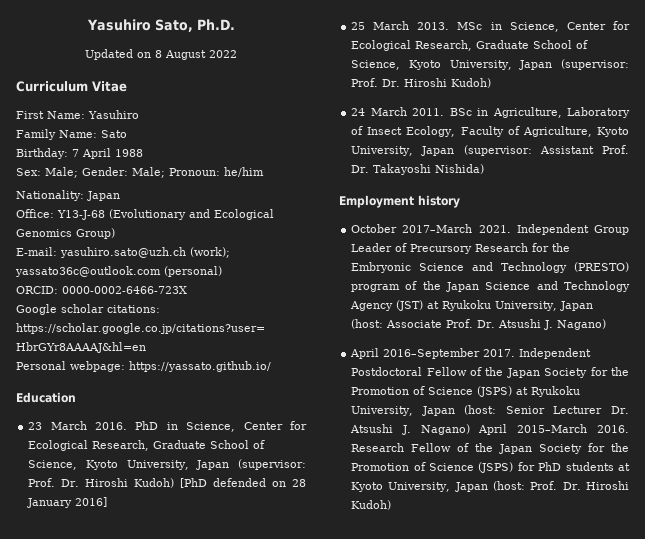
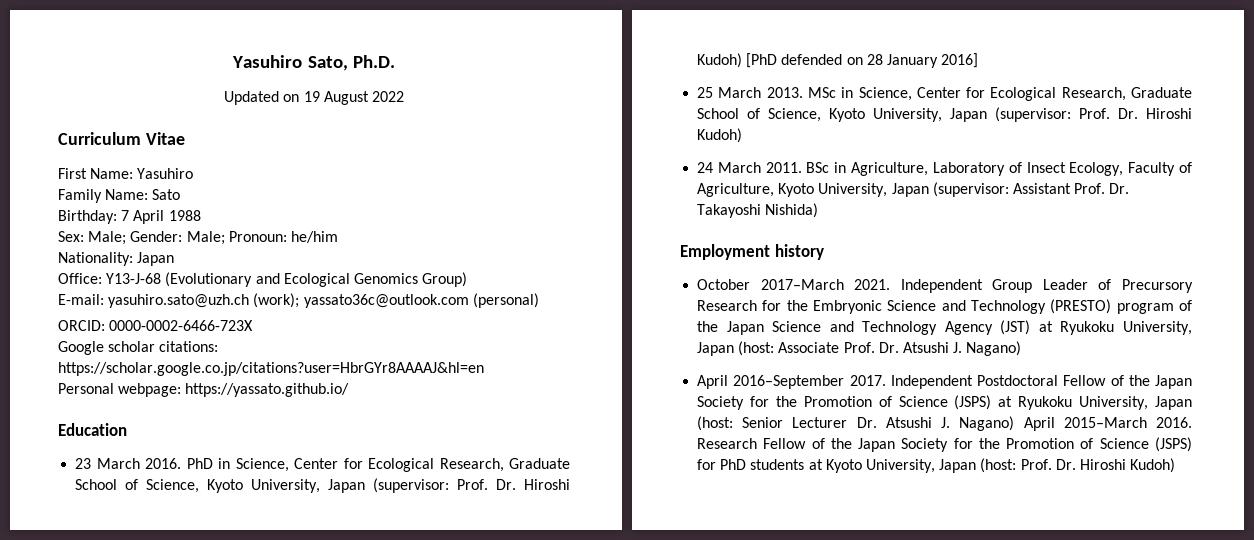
- Updated on 8 August 2022
+ Updated on 19 August 2022

